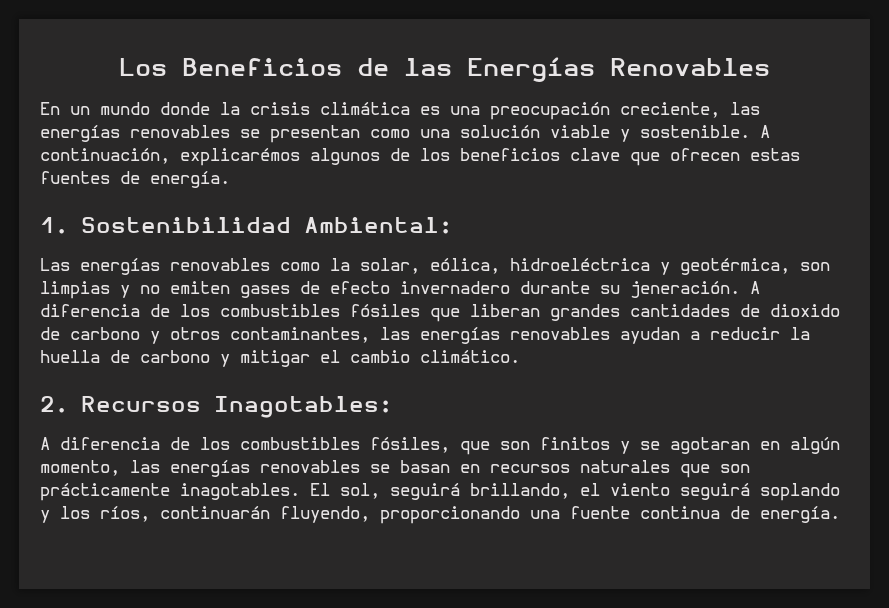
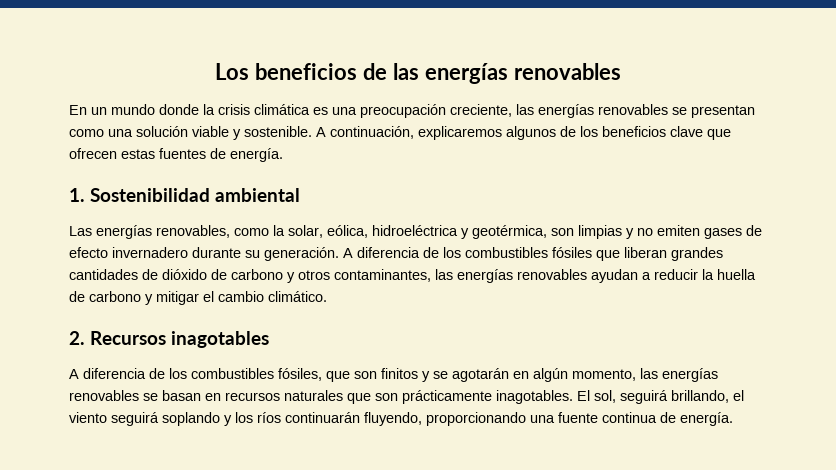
- Los Beneficios de las Energías Renovables
+ Los beneficios de las energías renovables
- A continuación, explicarémos algunos de los beneficios clave que ofrecen estas fuentes de energía.
+ A continuación, explicaremos algunos de los beneficios clave que ofrecen estas fuentes de energía.
- 1. Sostenibilidad Ambiental:
+ 1. Sostenibilidad ambiental
- Las energías renovables como la solar, eólica, hidroeléctrica y geotérmica, son limpias y no emiten gases de efecto invernadero durante su jeneración.
+ Las energías renovables, como la solar, eólica, hidroeléctrica y geotérmica, son limpias y no emiten gases de efecto invernadero durante su generación.
- A diferencia de los combustibles fósiles que liberan grandes cantidades de dioxido de carbono y otros contaminantes, las energías renovables ayudan a reducir la huella de carbono y mitigar el cambio climático.
+ A diferencia de los combustibles fósiles que liberan grandes cantidades de dióxido de carbono y otros contaminantes, las energías renovables ayudan a reducir la huella de carbono y mitigar el cambio climático.
- 2. Recursos Inagotables:
+ 2. Recursos inagotables
- A diferencia de los combustibles fósiles, que son finitos y se agotaran en algún momento, las energías renovables se basan en recursos naturales que son prácticamente inagotables.
+ A diferencia de los combustibles fósiles, que son finitos y se agotarán en algún momento, las energías renovables se basan en recursos naturales que son prácticamente inagotables.
- El sol, seguirá brillando, el viento seguirá soplando y los ríos, continuarán fluyendo, proporcionando una fuente continua de energía.
+ El sol, seguirá brillando, el viento seguirá soplando y los ríos continuarán fluyendo, proporcionando una fuente continua de energía.

